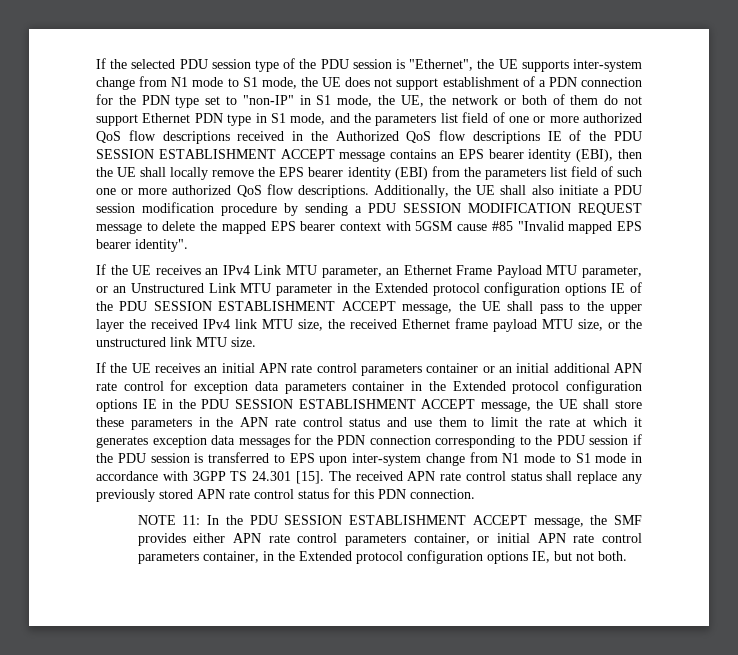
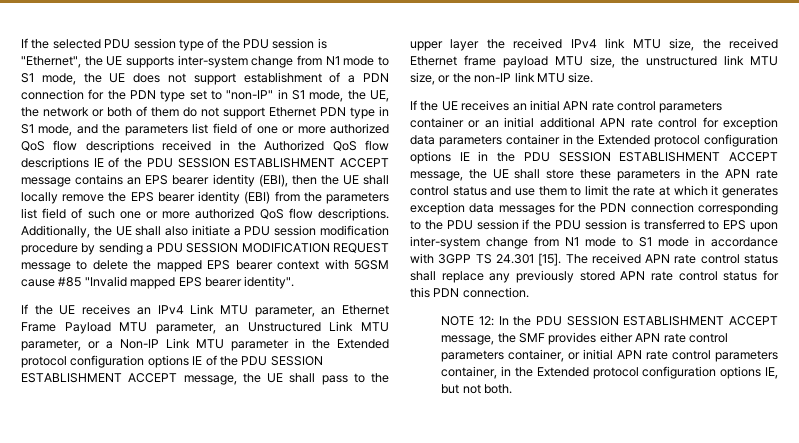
- If the UE receives an IPv4 Link MTU parameter, an Ethernet Frame Payload MTU parameter, or an Unstructured Link MTU parameter in the Extended protocol configuration options IE of the PDU SESSION ESTABLISHMENT ACCEPT message, the UE shall pass to the upper layer the received IPv4 link MTU size, the received Ethernet frame payload MTU size, or the unstructured link MTU size.
+ If the UE receives an IPv4 Link MTU parameter, an Ethernet Frame Payload MTU parameter, an Unstructured Link MTU parameter, or a Non-IP Link MTU parameter in the Extended protocol configuration options IE of the PDU SESSION ESTABLISHMENT ACCEPT message, the UE shall pass to the upper layer the received IPv4 link MTU size, the received Ethernet frame payload MTU size, the unstructured link MTU size, or the non-IP link MTU size.
- NOTE 11: In the PDU SESSION ESTABLISHMENT ACCEPT message, the SMF provides either APN rate control parameters container, or initial APN rate control parameters container, in the Extended protocol configuration options IE, but not both.
+ NOTE 12: In the PDU SESSION ESTABLISHMENT ACCEPT message, the SMF provides either APN rate control parameters container, or initial APN rate control parameters container, in the Extended protocol configuration options IE, but not both.

